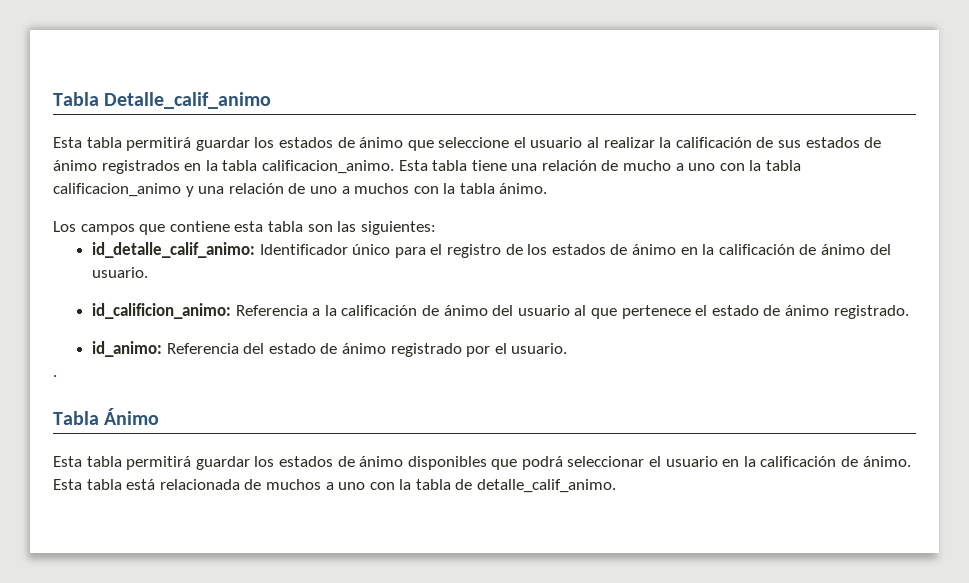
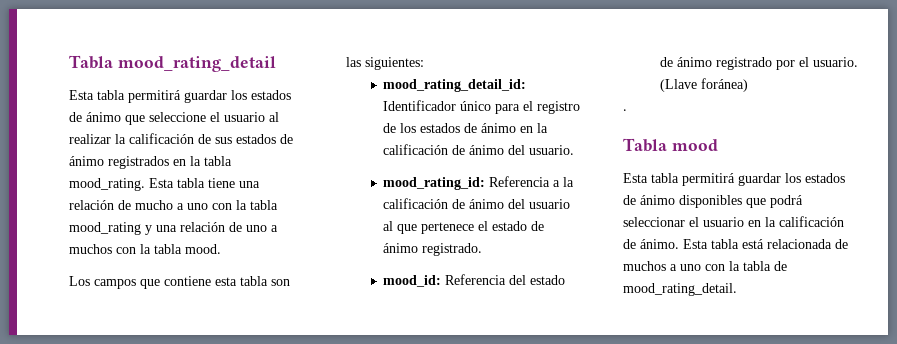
- Tabla Detalle_calif_animo
+ Tabla mood_rating_detail
- Esta tabla permitirá guardar los estados de ánimo que seleccione el usuario al realizar la calificación de sus estados de ánimo registrados en la tabla calificacion_animo.
+ Esta tabla permitirá guardar los estados de ánimo que seleccione el usuario al realizar la calificación de sus estados de ánimo registrados en la tabla mood_rating.
- Esta tabla tiene una relación de mucho a uno con la tabla calificacion_animo y una relación de uno a muchos con la tabla ánimo.
+ Esta tabla tiene una relación de mucho a uno con la tabla mood_rating y una relación de uno a muchos con la tabla mood.
- id_detalle_calif_animo: Identificador único para el registro de los estados de ánimo en la calificación de ánimo del usuario.
+ mood_rating_detail_id: Identificador único para el registro de los estados de ánimo en la calificación de ánimo del usuario.
- id_calificion_animo: Referencia a la calificación de ánimo del usuario al que pertenece el estado de ánimo registrado.
+ mood_rating_id: Referencia a la calificación de ánimo del usuario al que pertenece el estado de ánimo registrado.
- id_animo: Referencia del estado de ánimo registrado por el usuario.
+ mood_id: Referencia del estado de ánimo registrado por el usuario. (Llave foránea)
- Tabla Ánimo
+ Tabla mood
- Esta tabla está relacionada de muchos a uno con la tabla de detalle_calif_animo.
+ Esta tabla está relacionada de muchos a uno con la tabla de mood_rating_detail.

